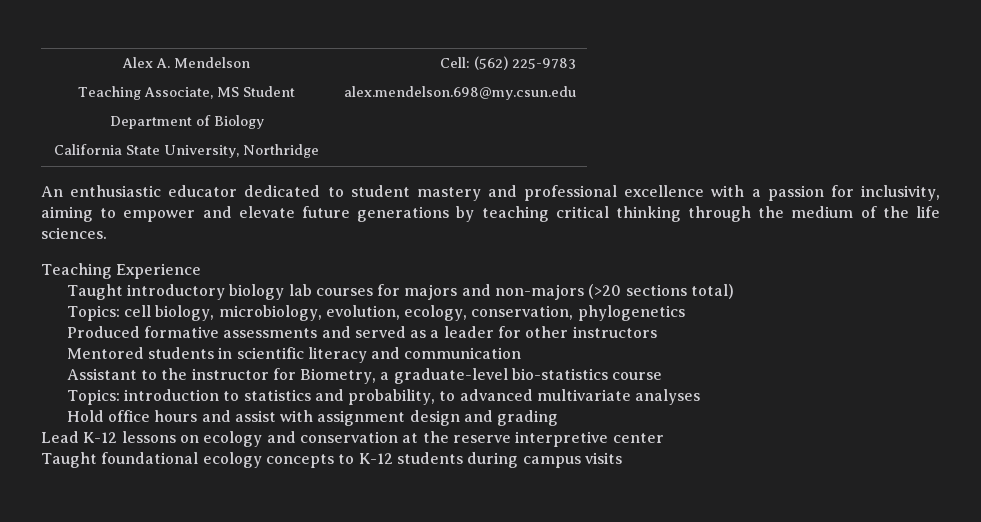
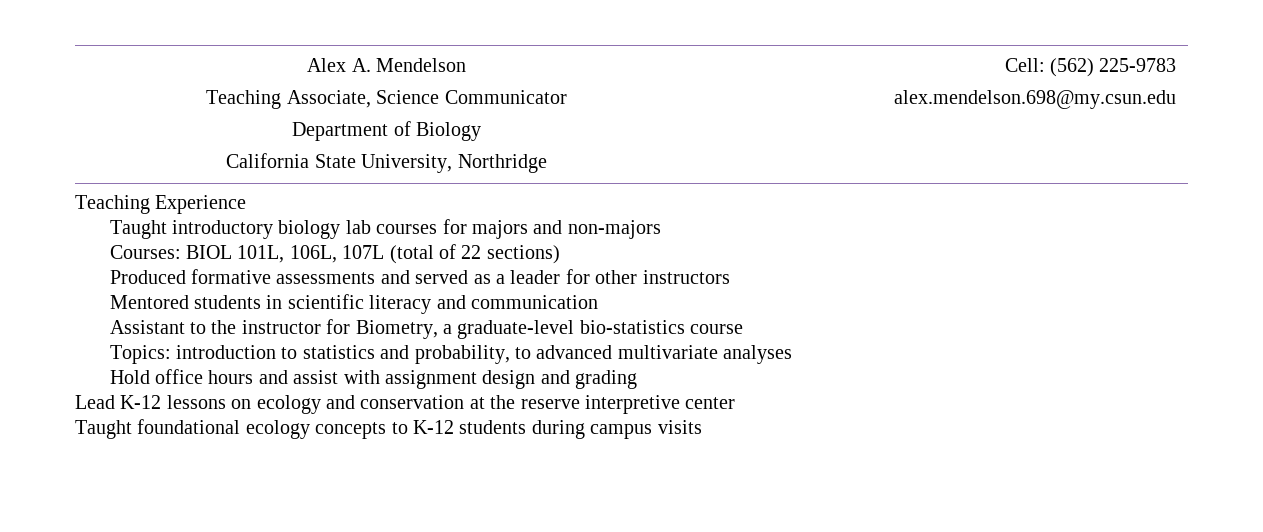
  Alex A. Mendelson
- Teaching Associate, MS Student
+ Teaching Associate, Science Communicator
- An enthusiastic educator dedicated to student mastery and professional excellence with a passion for inclusivity, aiming to empower and elevate future generations by teaching critical thinking through the medium of the life sciences.
- Taught introductory biology lab courses for majors and non-majors (>20 sections total)
- Topics: cell biology, microbiology, evolution, ecology, conservation, phylogenetics
+ Taught introductory biology lab courses for majors and non-majors
+ Courses: BIOL 101L, 106L, 107L (total of 22 sections)

